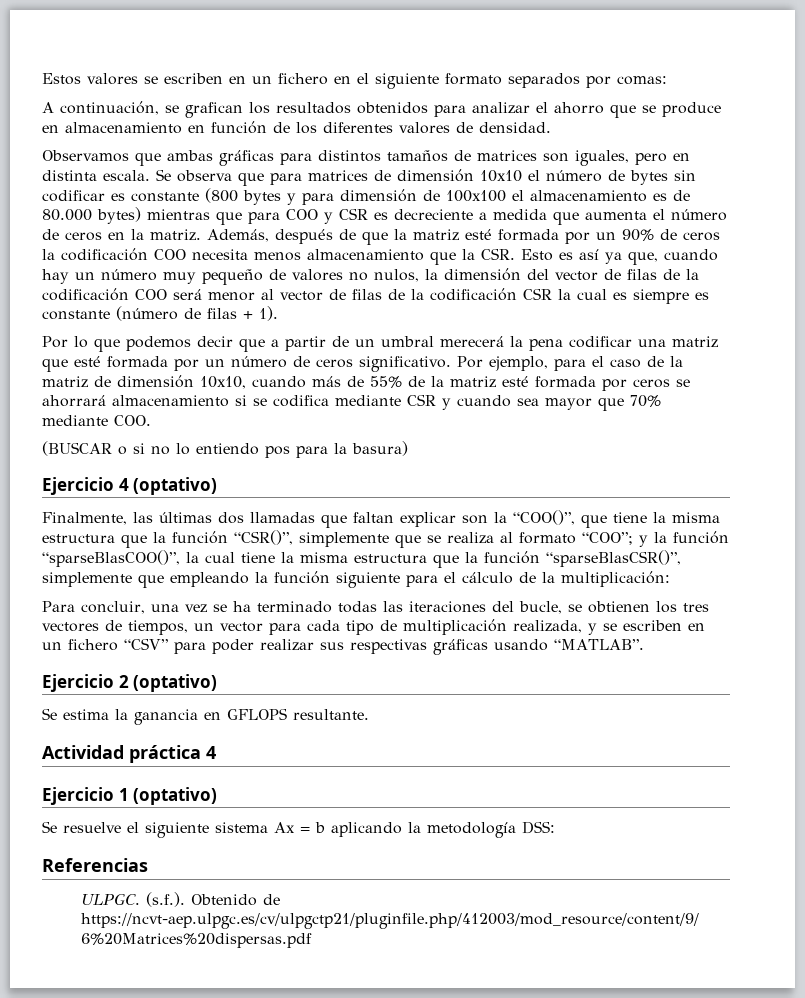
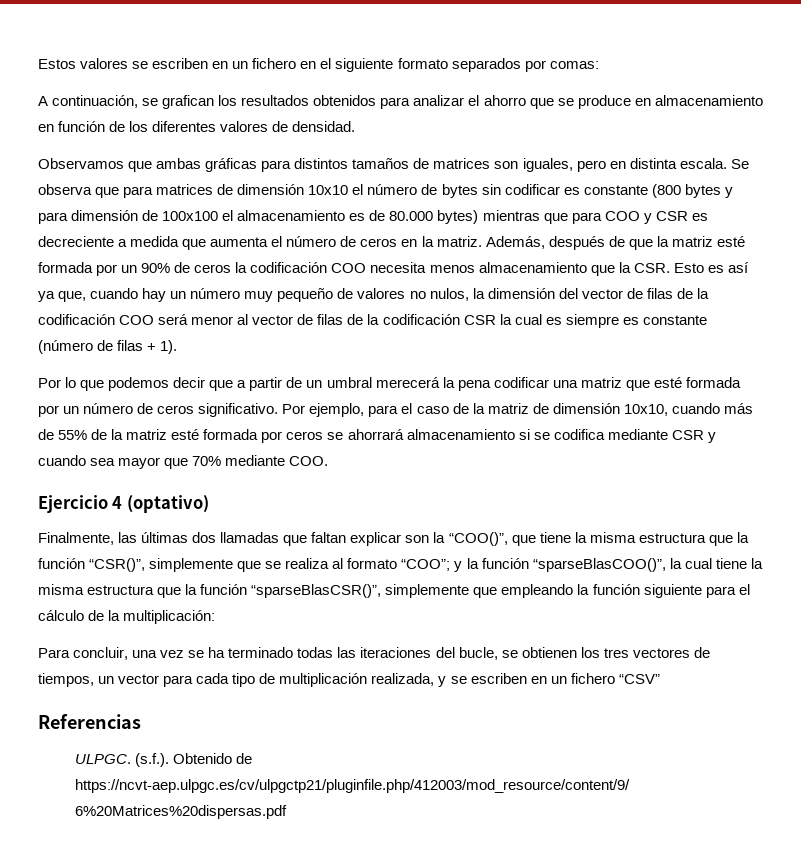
- (BUSCAR o si no lo entiendo pos para la basura)
- Para concluir, una vez se ha terminado todas las iteraciones del bucle, se obtienen los tres vectores de tiempos, un vector para cada tipo de multiplicación realizada, y se escriben en un fichero “CSV” para poder realizar sus respectivas gráficas usando “MATLAB”.
- Ejercicio 2 (optativo)
- Se estima la ganancia en GFLOPS resultante.
- Actividad práctica 4
- Ejercicio 1 (optativo)
- Se resuelve el siguiente sistema Ax = b aplicando la metodología DSS:
+ Para concluir, una vez se ha terminado todas las iteraciones del bucle, se obtienen los tres vectores de tiempos, un vector para cada tipo de multiplicación realizada, y se escriben en un fichero “CSV”

